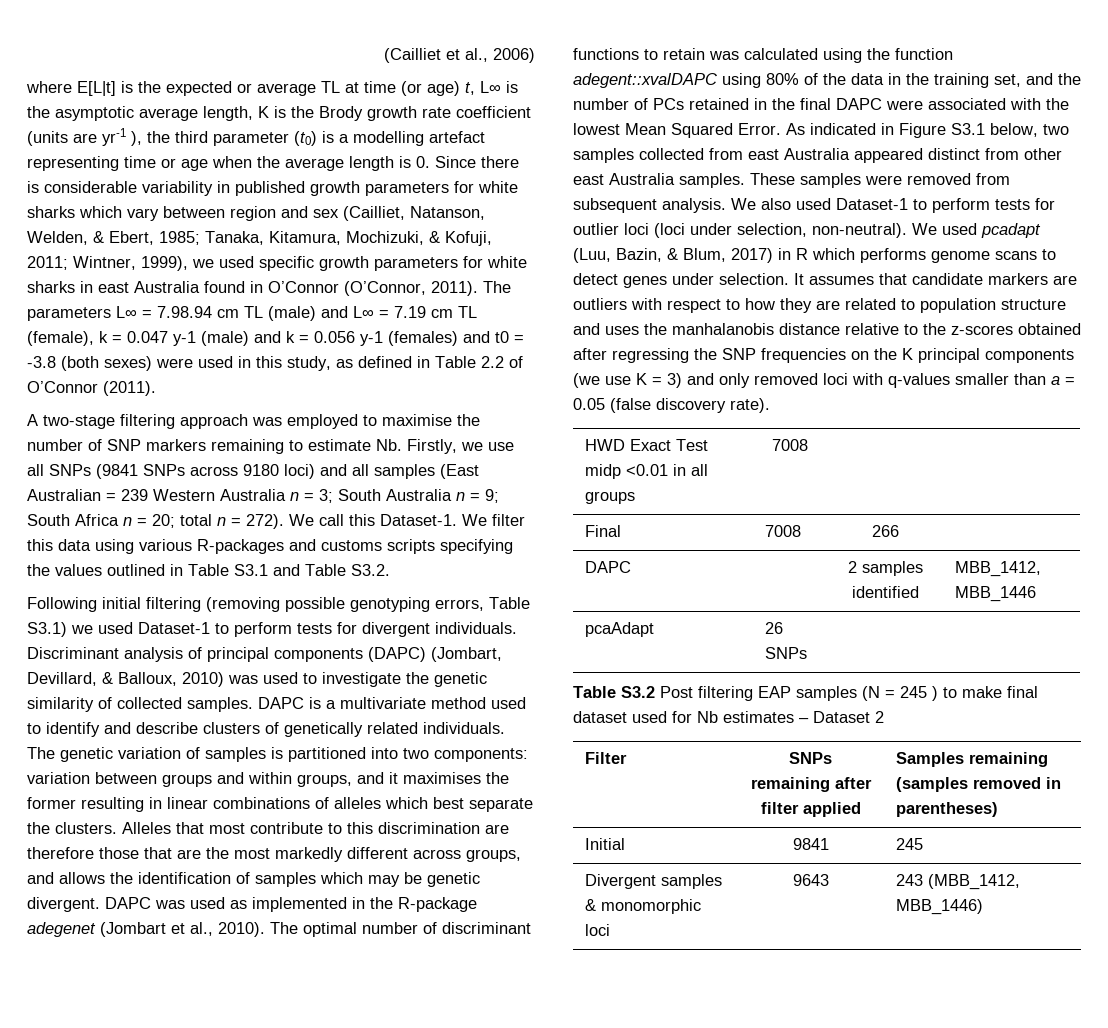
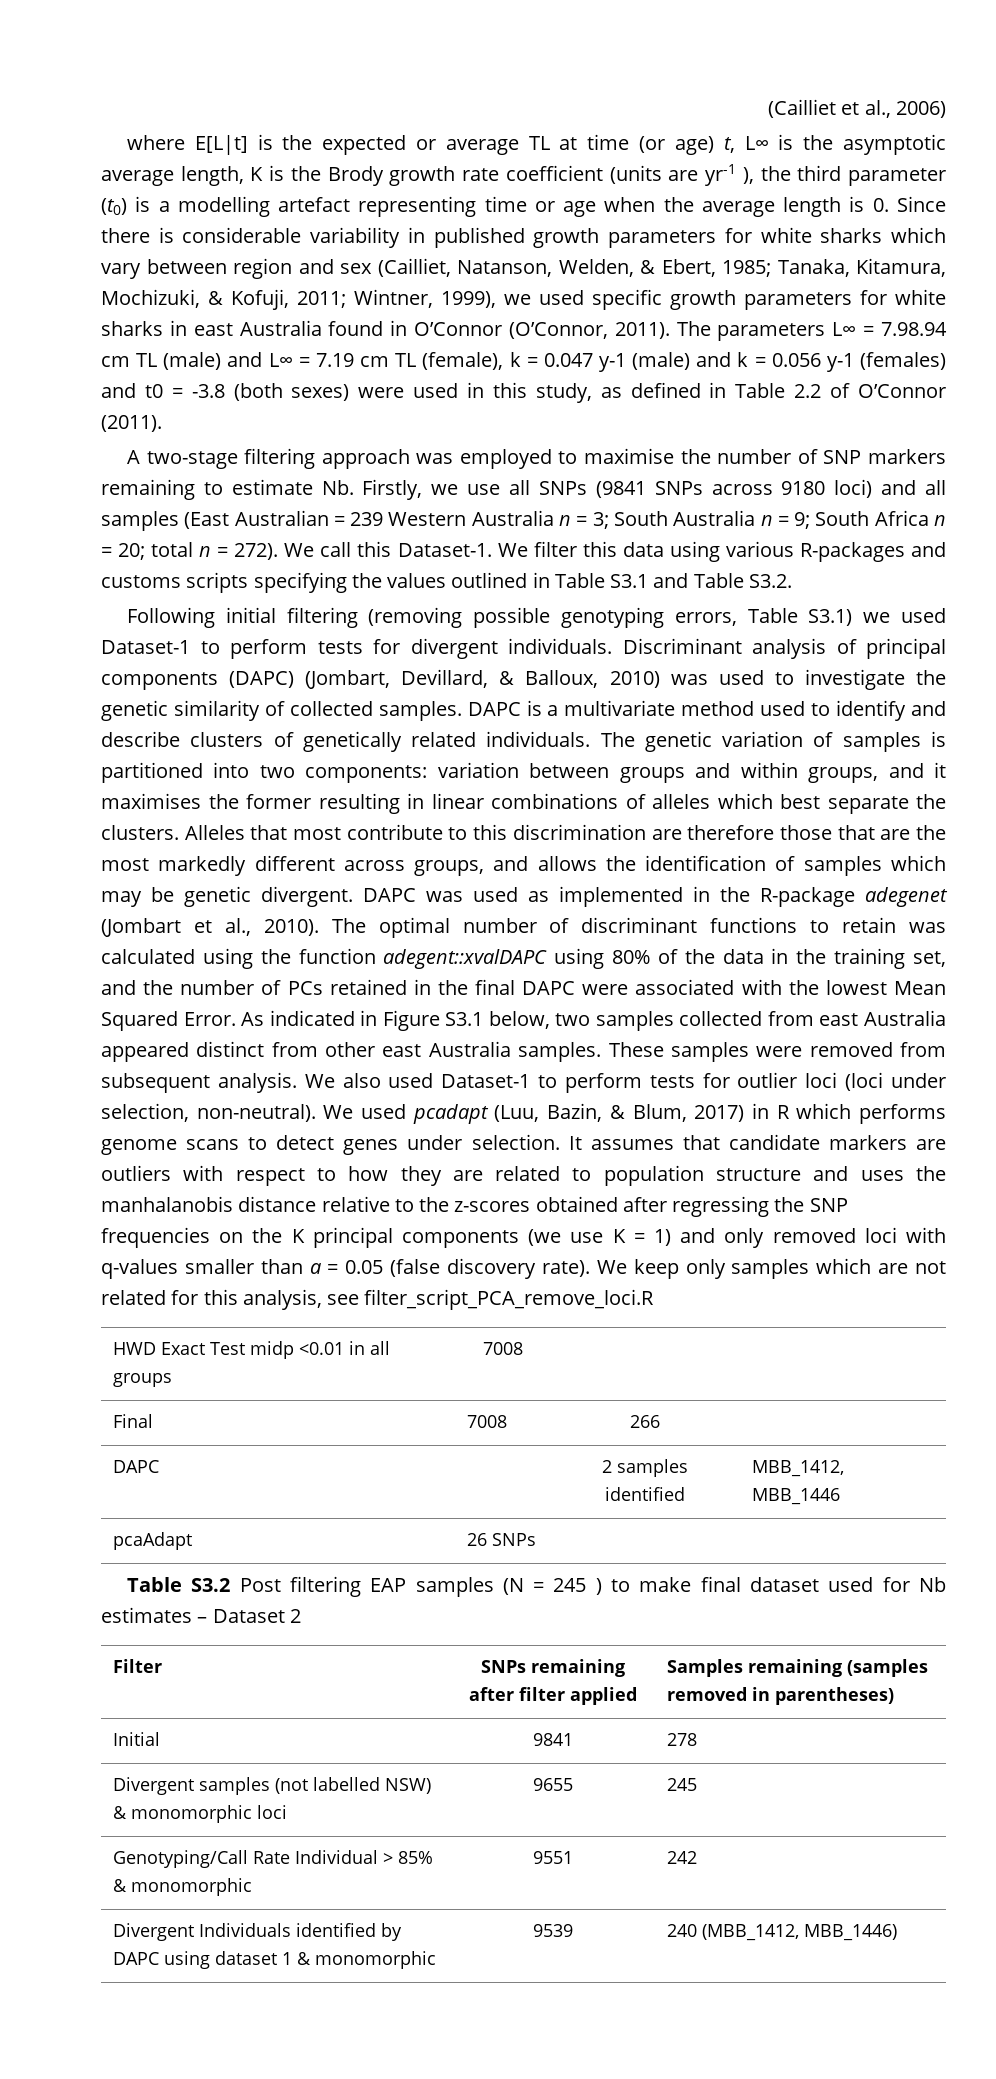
- It assumes that candidate markers are outliers with respect to how they are related to population structure and uses the manhalanobis distance relative to the z-scores obtained after regressing the SNP frequencies on the K principal components (we use K = 3) and only removed loci with q-values smaller than a = 0.05 (false discovery rate).
+ It assumes that candidate markers are outliers with respect to how they are related to population structure and uses the manhalanobis distance relative to the z-scores obtained after regressing the SNP frequencies on the K principal components (we use K = 1) and only removed loci with q-values smaller than a = 0.05 (false discovery rate). We keep only samples which are not related for this analysis, see filter_script_PCA_remove_loci.R
- Initial | 9841 | 245
+ Initial | 9841 | 278
- Divergent samples & monomorphic loci | 9643 | 243 (MBB_1412, MBB_1446)
+ Divergent samples (not labelled NSW) & monomorphic loci | 9655 | 245
+ Genotyping/Call Rate Individual > 85% & monomorphic | 9551 | 242
+ Divergent Individuals identified by DAPC using dataset 1 & monomorphic | 9539 | 240 (MBB_1412, MBB_1446)

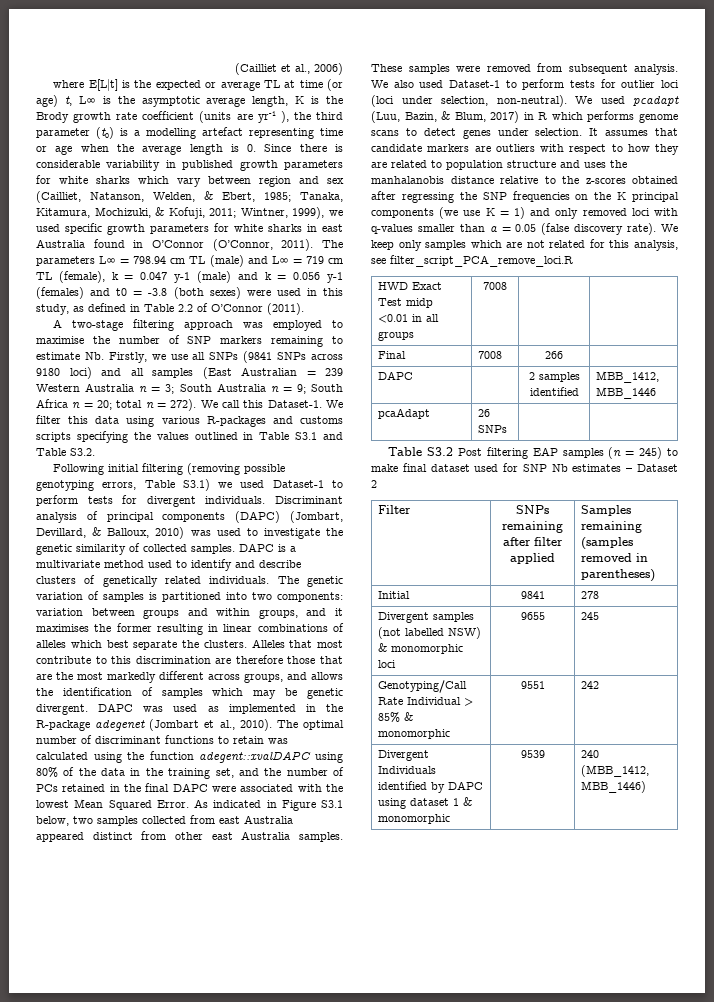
- The parameters L∞ = 7.98.94 cm TL (male) and L∞ = 7.19 cm TL (female), k = 0.047 y-1 (male) and k = 0.056 y-1 (females) and t0 = -3.8 (both sexes) were used in this study, as defined in Table 2.2 of O’Connor (2011).
+ The parameters L∞ = 798.94 cm TL (male) and L∞ = 719 cm TL (female), k = 0.047 y-1 (male) and k = 0.056 y-1 (females) and t0 = -3.8 (both sexes) were used in this study, as defined in Table 2.2 of O’Connor (2011).
- Table S3.2 Post filtering EAP samples (N = 245 ) to make final dataset used for Nb estimates – Dataset 2
+ Table S3.2 Post filtering EAP samples (n = 245) to make final dataset used for SNP Nb estimates – Dataset 2

